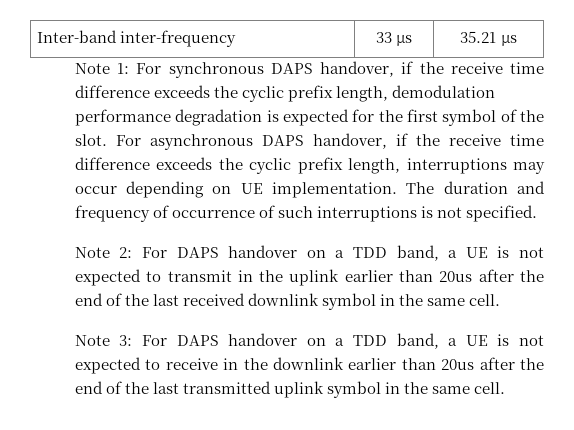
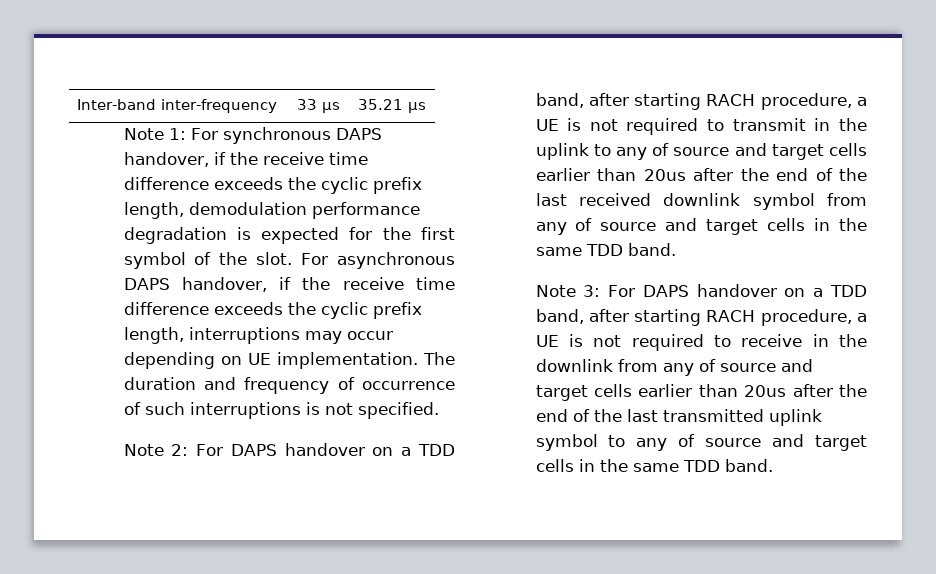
- Note 2: For DAPS handover on a TDD band, a UE is not expected to transmit in the uplink earlier than 20us after the end of the last received downlink symbol in the same cell.
+ Note 2: For DAPS handover on a TDD band, after starting RACH procedure, a UE is not required to transmit in the uplink to any of source and target cells earlier than 20us after the end of the last received downlink symbol from any of source and target cells in the same TDD band.
- Note 3: For DAPS handover on a TDD band, a UE is not expected to receive in the downlink earlier than 20us after the end of the last transmitted uplink symbol in the same cell.
+ Note 3: For DAPS handover on a TDD band, after starting RACH procedure, a UE is not required to receive in the downlink from any of source and target cells earlier than 20us after the end of the last transmitted uplink symbol to any of source and target cells in the same TDD band.

